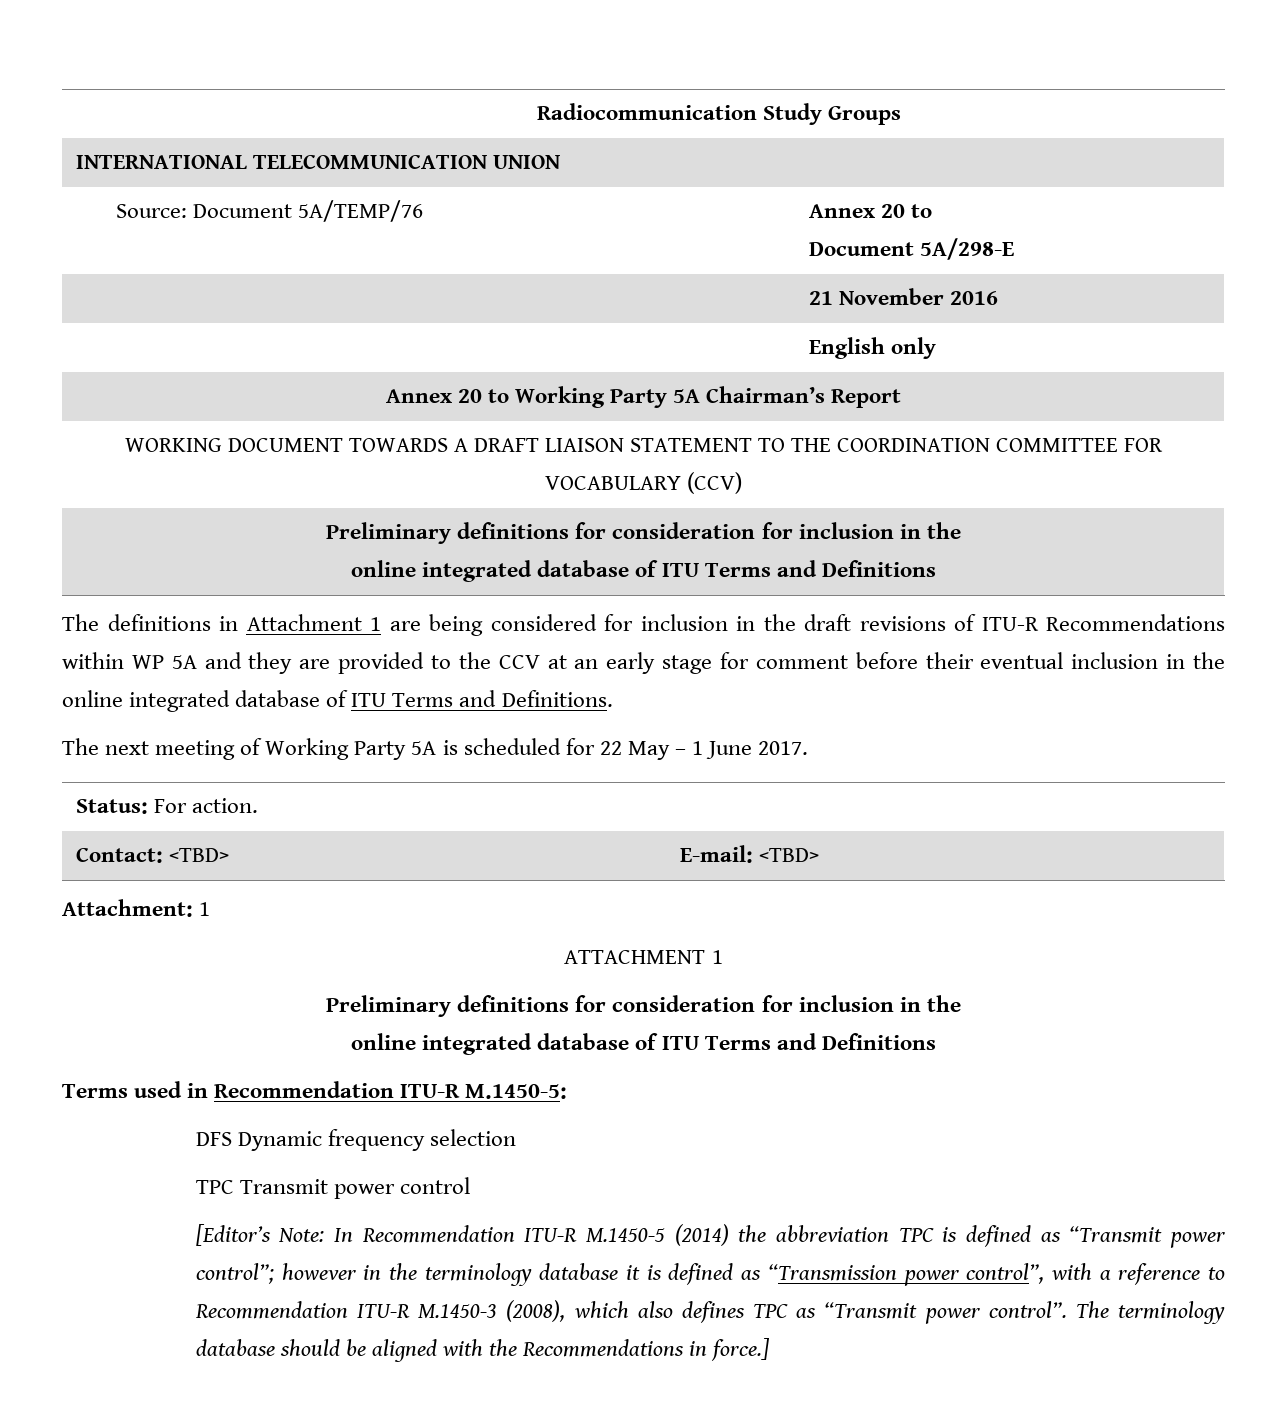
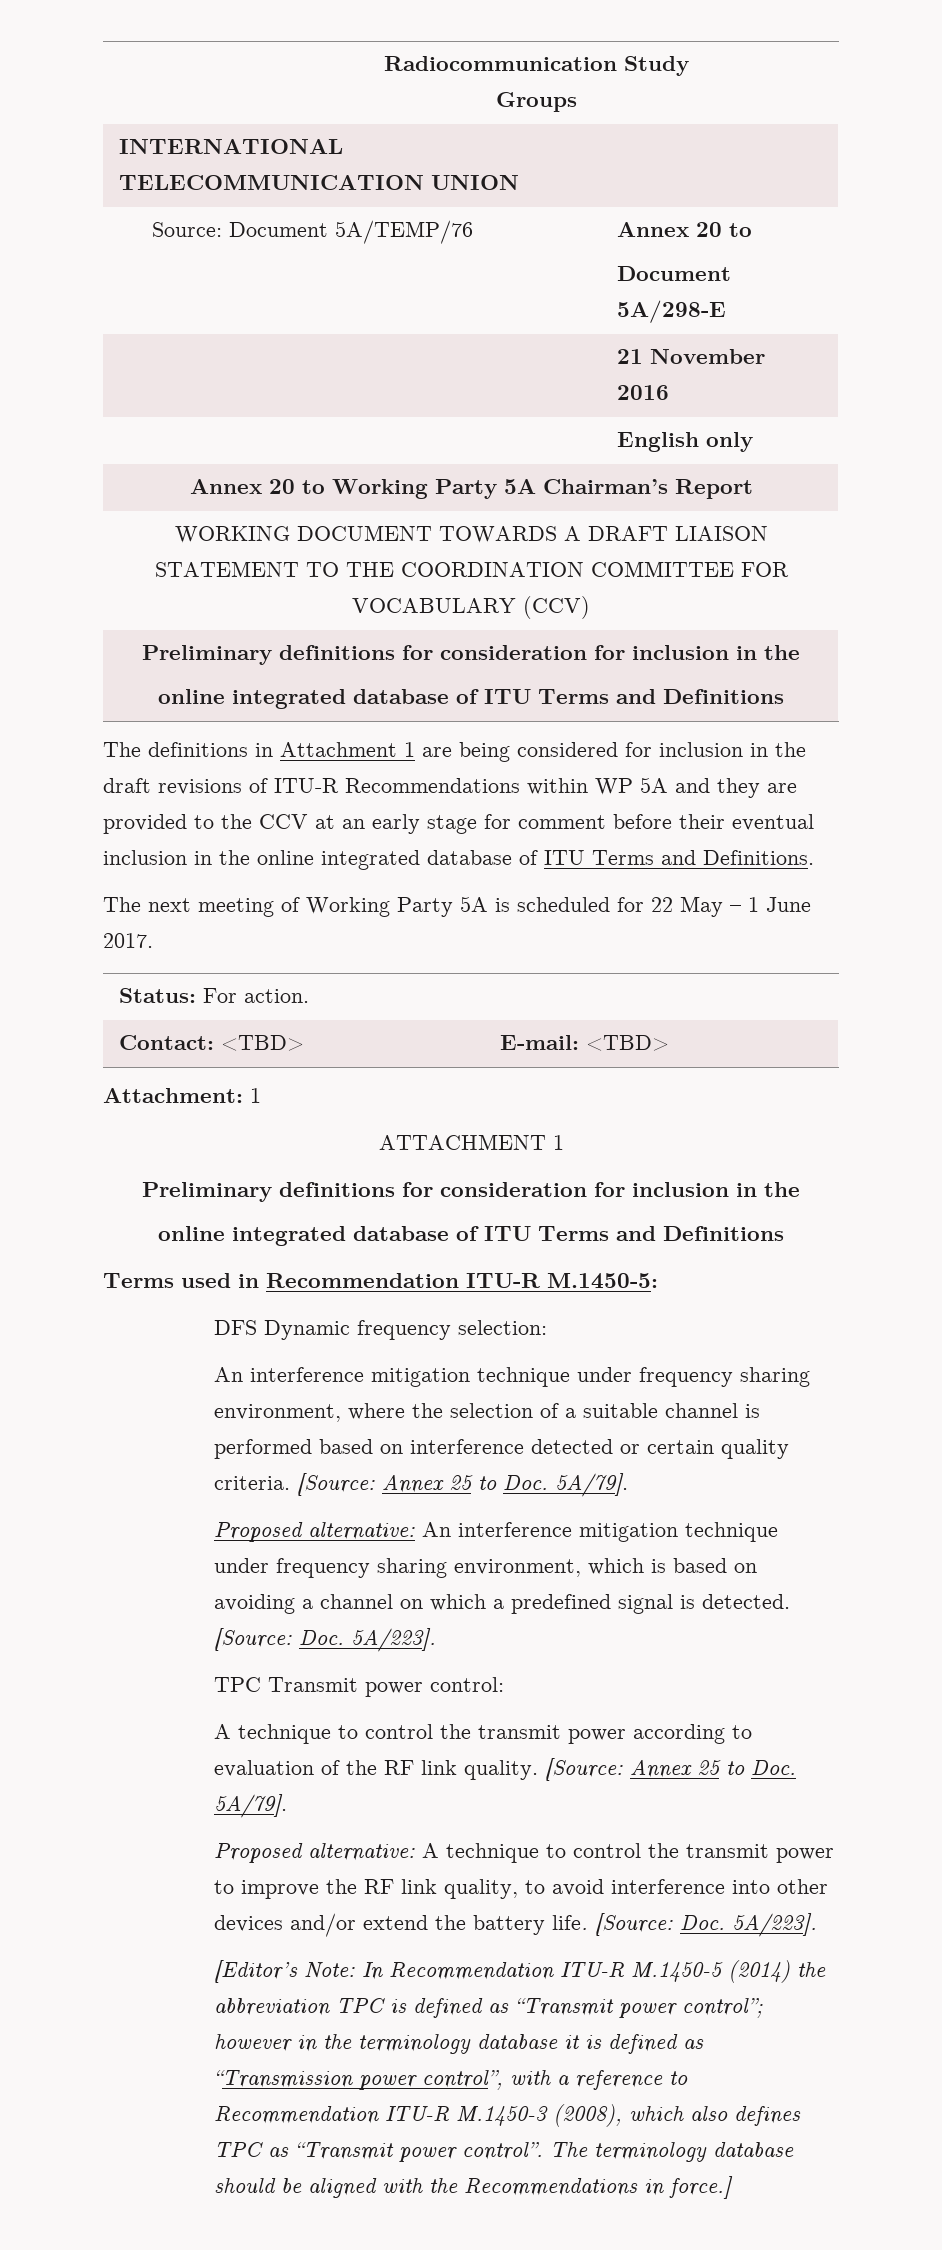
- DFS Dynamic frequency selection
- TPC Transmit power control
+ DFS Dynamic frequency selection:
+ An interference mitigation technique under frequency sharing environment, where the selection of a suitable channel is performed based on interference detected or certain quality criteria. [Source: Annex 25 to Doc. 5A/79].
+ Proposed alternative: An interference mitigation technique under frequency sharing environment, which is based on avoiding a channel on which a predefined signal is detected. [Source: Doc. 5A/223].
+ TPC Transmit power control:
+ A technique to control the transmit power according to evaluation of the RF link quality. [Source: Annex 25 to Doc. 5A/79].
+ Proposed alternative: A technique to control the transmit power to improve the RF link quality, to avoid interference into other devices and/or extend the battery life. [Source: Doc. 5A/223].

